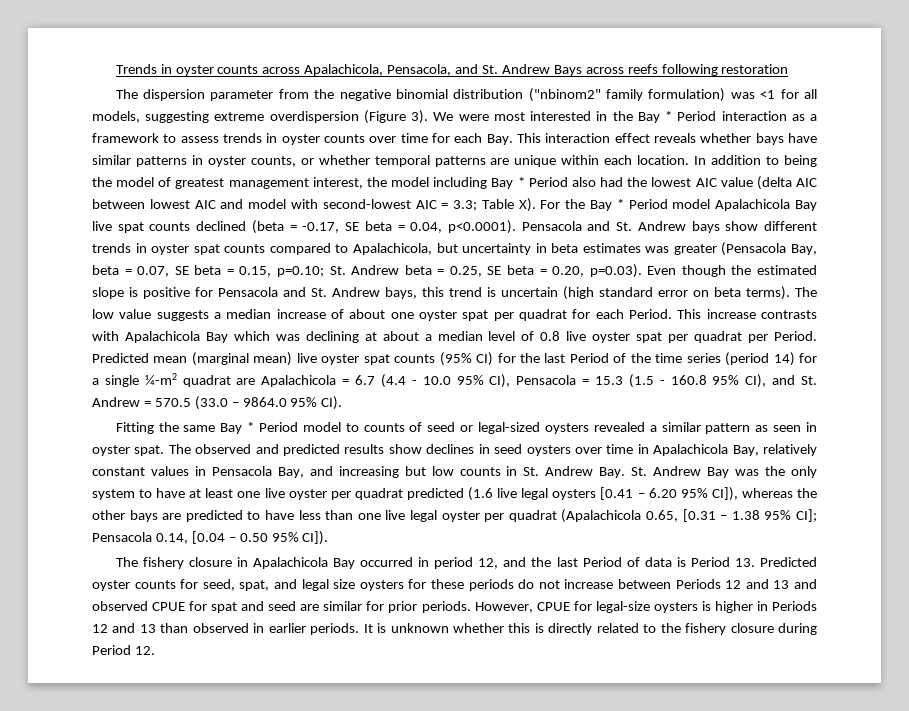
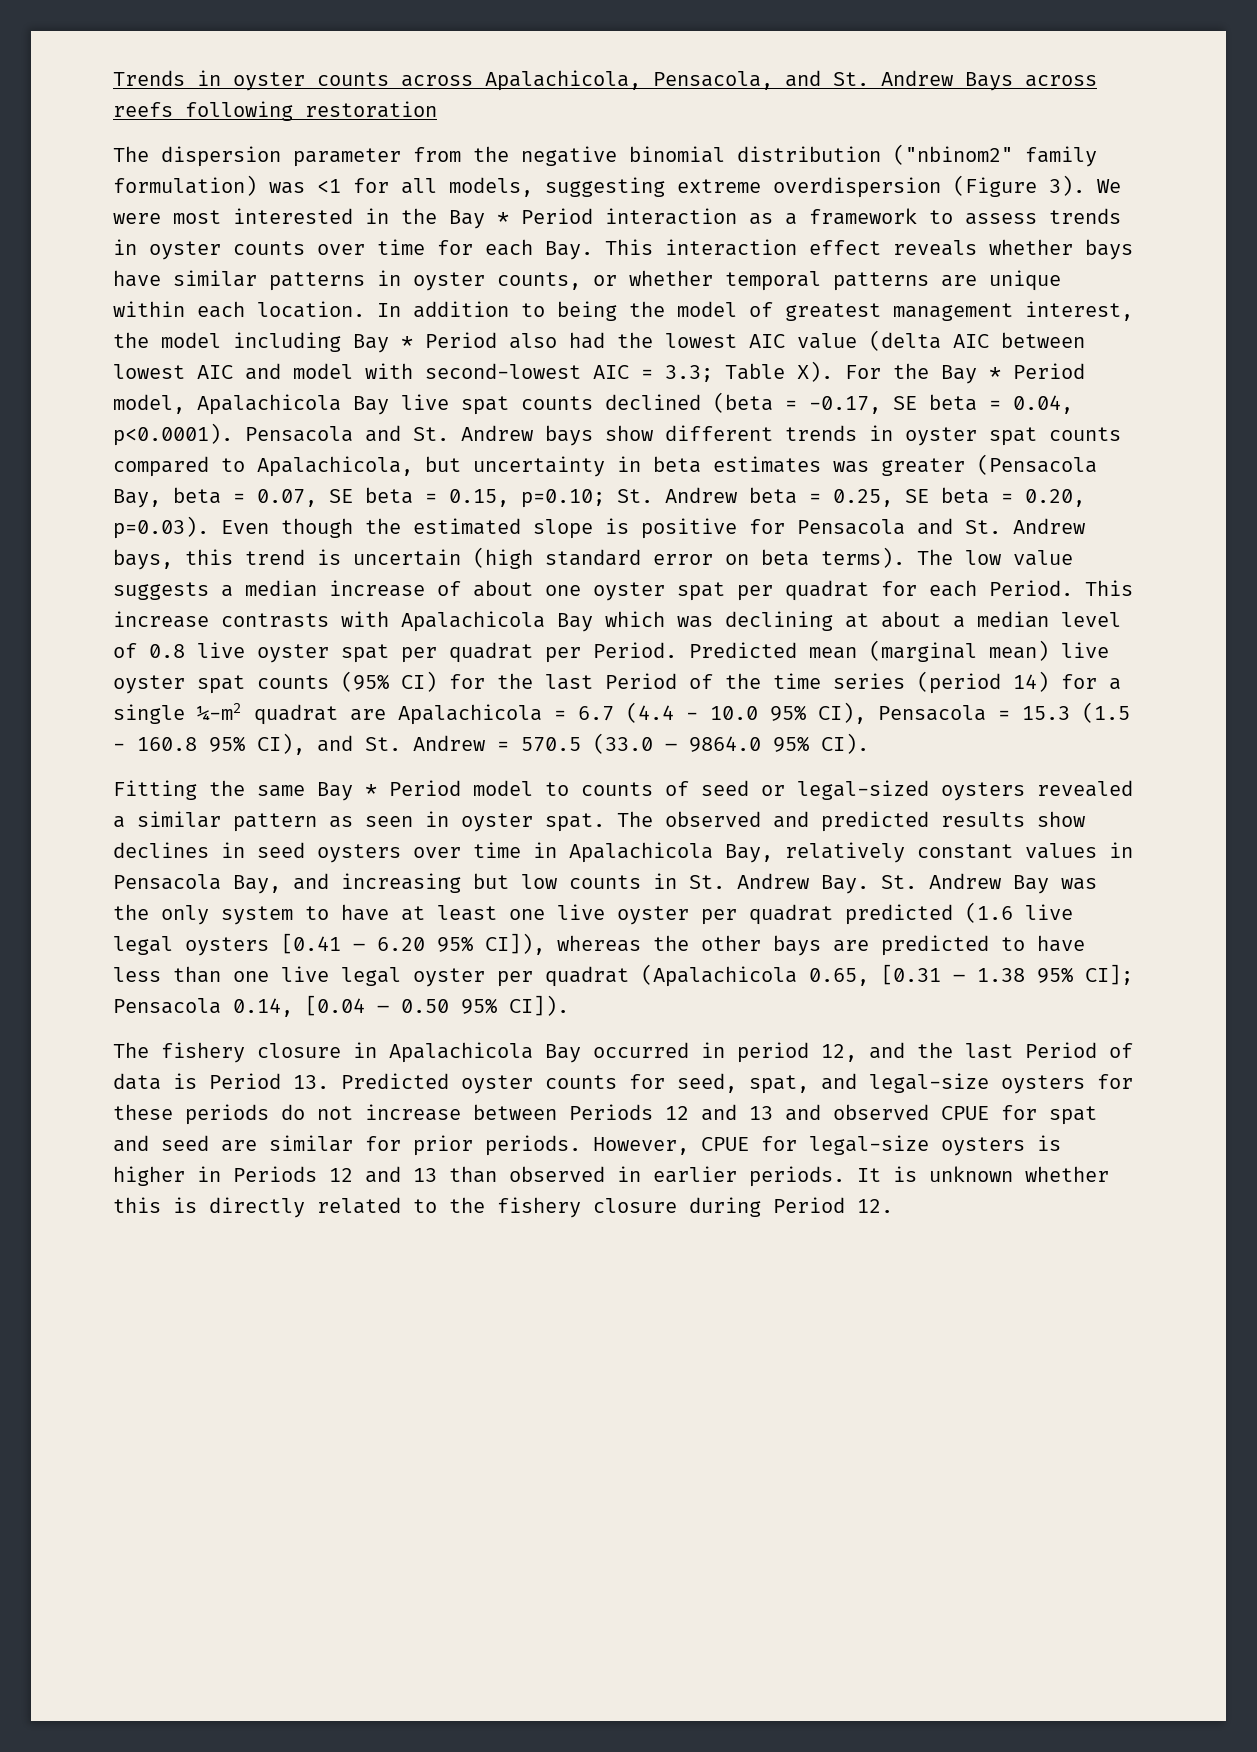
- Table X). For the Bay * Period model Apalachicola Bay live spat counts declined (beta = -0.17, SE beta = 0.04, p<0.0001). Pensacola and St. Andrew bays show different trends in oyster spat counts compared to Apalachicola, but uncertainty in beta estimates was greater (Pensacola Bay, beta = 0.07, SE beta = 0.15, p=0.10;
+ Table X). For the Bay * Period model, Apalachicola Bay live spat counts declined (beta = -0.17, SE beta = 0.04, p<0.0001). Pensacola and St. Andrew bays show different trends in oyster spat counts compared to Apalachicola, but uncertainty in beta estimates was greater (Pensacola Bay, beta = 0.07, SE beta = 0.15, p=0.10;
- The fishery closure in Apalachicola Bay occurred in period 12, and the last Period of data is Period 13. Predicted oyster counts for seed, spat, and legal size oysters for these periods do not increase between Periods 12 and 13 and observed CPUE for spat and seed are similar for prior periods.
+ The fishery closure in Apalachicola Bay occurred in period 12, and the last Period of data is Period 13. Predicted oyster counts for seed, spat, and legal-size oysters for these periods do not increase between Periods 12 and 13 and observed CPUE for spat and seed are similar for prior periods.

